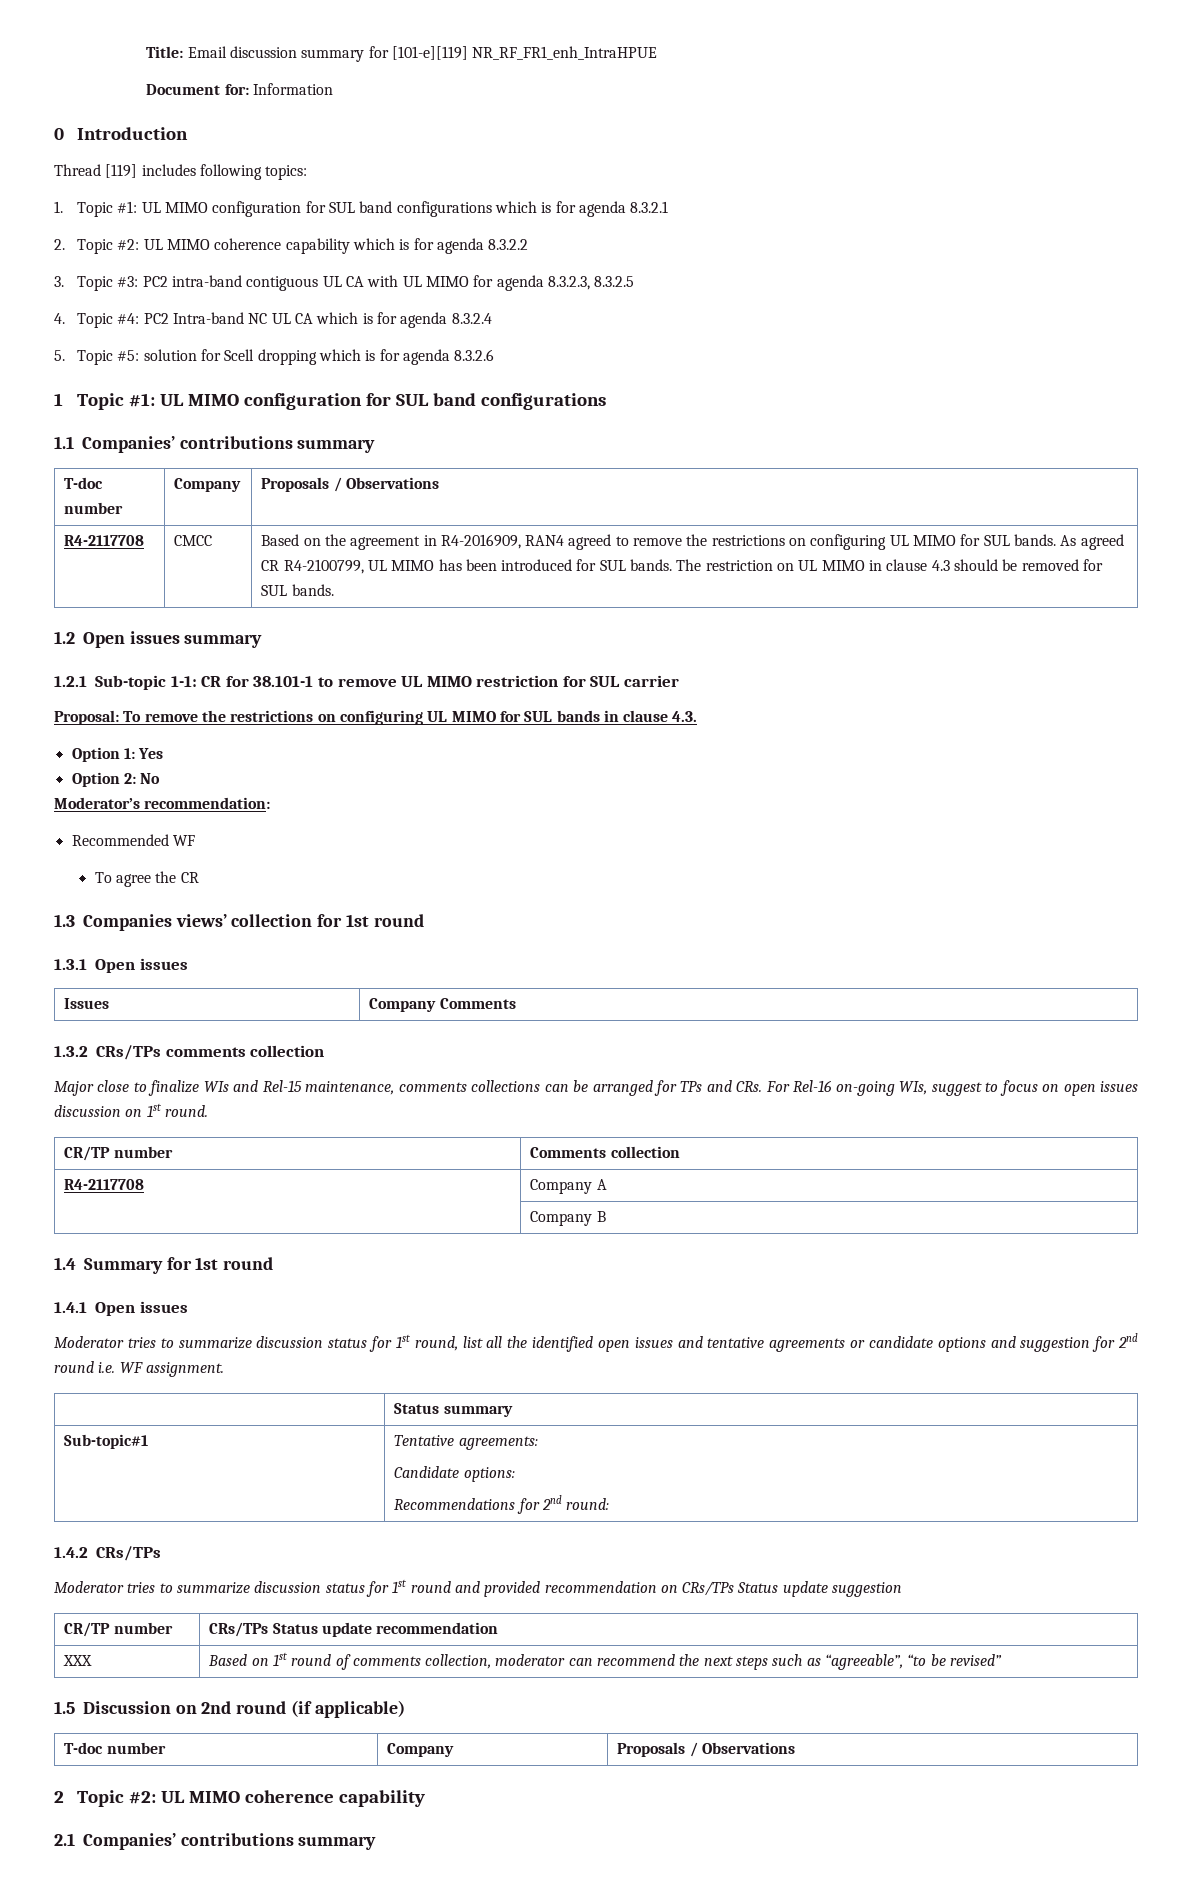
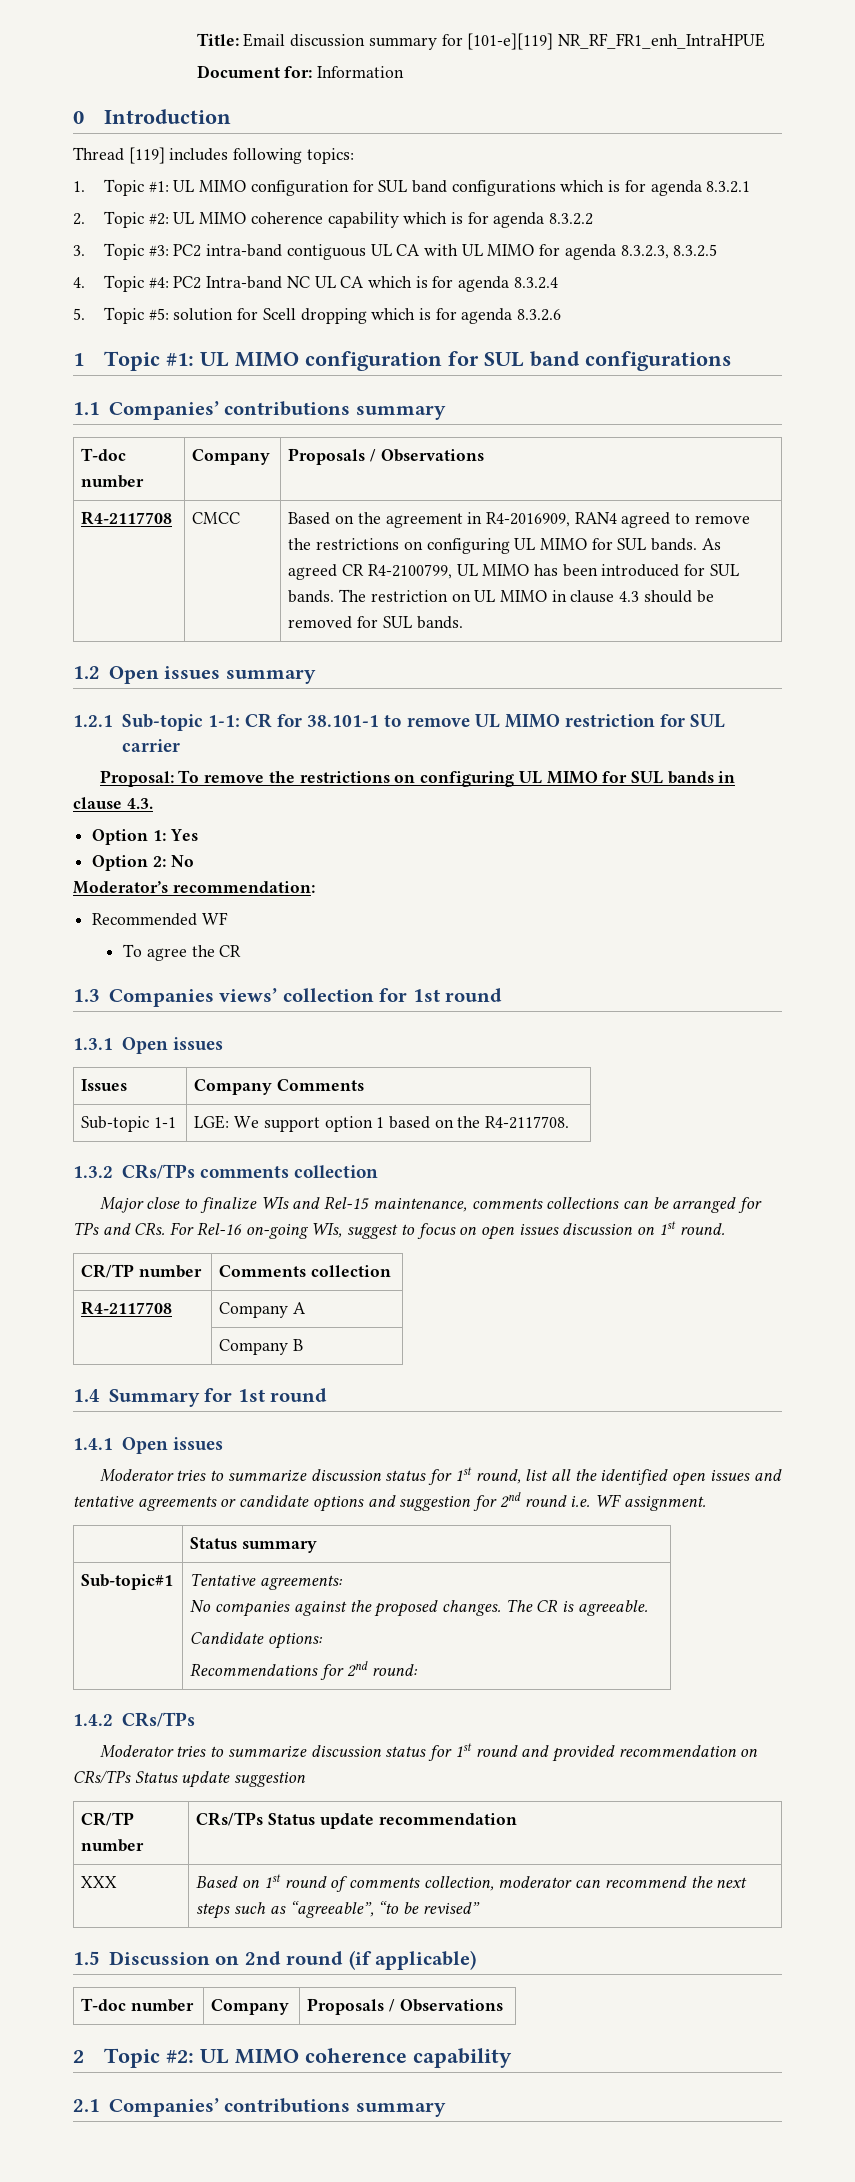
+ Sub-topic 1-1 | LGE: We support option 1 based on the R4-2117708.
  Sub-topic#1 | Tentative agreements:
+ No companies against the proposed changes. The CR is agreeable.

